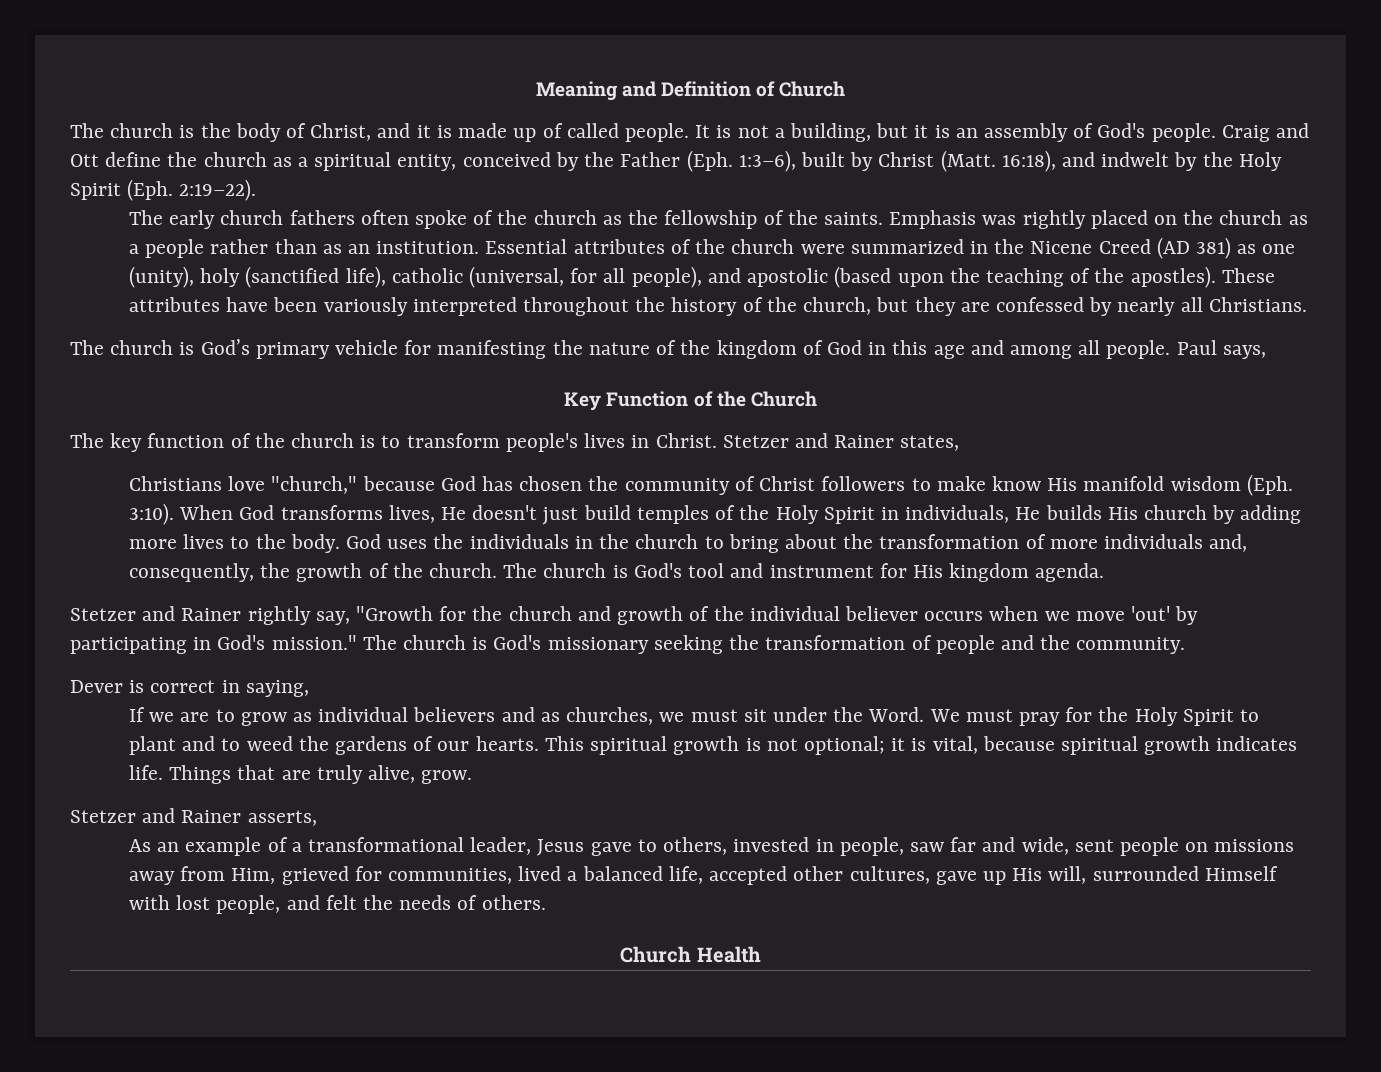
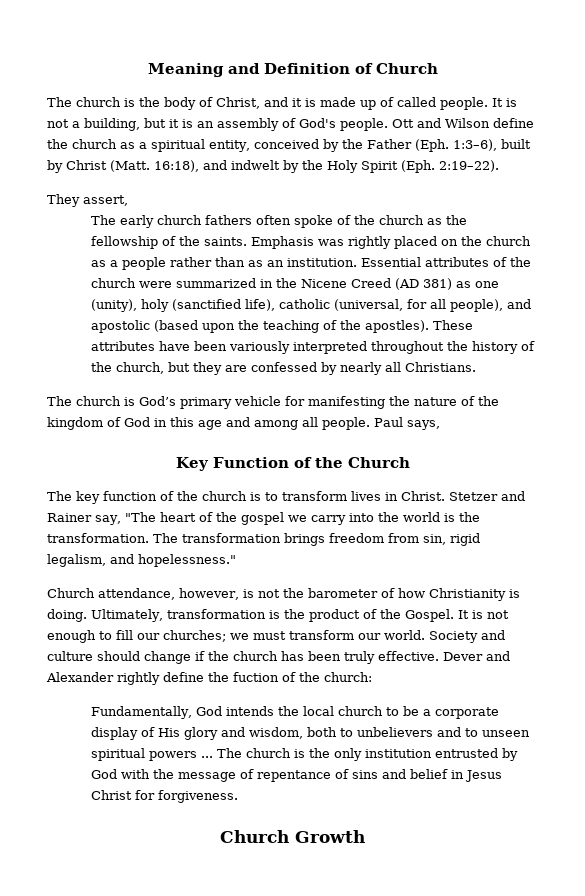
- Craig and Ott define the church as a spiritual entity, conceived by the Father (Eph. 1:3–6), built by Christ (Matt.
+ Ott and Wilson define the church as a spiritual entity, conceived by the Father (Eph. 1:3–6), built by Christ (Matt.
+ They assert,
- The key function of the church is to transform people's lives in Christ.
+ The key function of the church is to transform lives in Christ.
- Stetzer and Rainer states,
- Christians love "church," because God has chosen the community of Christ followers to make know His manifold wisdom (Eph. 3:10). When God transforms lives, He doesn't just build temples of the Holy Spirit in individuals, He builds His church by adding more lives to the body. God uses the individuals in the church to bring about the transformation of more individuals and, consequently, the growth of the church. The church is God's tool and instrument for His kingdom agenda.
- Stetzer and Rainer rightly say, "Growth for the church and growth of the individual believer occurs when we move 'out' by participating in God's mission." The church is God's missionary seeking the transformation of people and the community.
- Dever is correct in saying,
- If we are to grow as individual believers and as churches, we must sit under the Word. We must pray for the Holy Spirit to plant and to weed the gardens of our hearts. This spiritual growth is not optional; it is vital, because spiritual growth indicates life. Things that are truly alive, grow.
- Stetzer and Rainer asserts,
- As an example of a transformational leader, Jesus gave to others, invested in people, saw far and wide, sent people on missions away from Him, grieved for communities, lived a balanced life, accepted other cultures, gave up His will, surrounded Himself with lost people, and felt the needs of others.
- Church Health
+ Stetzer and Rainer say, "The heart of the gospel we carry into the world is the transformation. The transformation brings freedom from sin, rigid legalism, and hopelessness."
+ Church attendance, however, is not the barometer of how Christianity is doing. Ultimately, transformation is the product of the Gospel. It is not enough to fill our churches; we must transform our world. Society and culture should change if the church has been truly effective. Dever and Alexander rightly define the fuction of the church:
+ Fundamentally, God intends the local church to be a corporate display of His glory and wisdom, both to unbelievers and to unseen spiritual powers ... The church is the only institution entrusted by God with the message of repentance of sins and belief in Jesus Christ for forgiveness.
+ Church Growth

